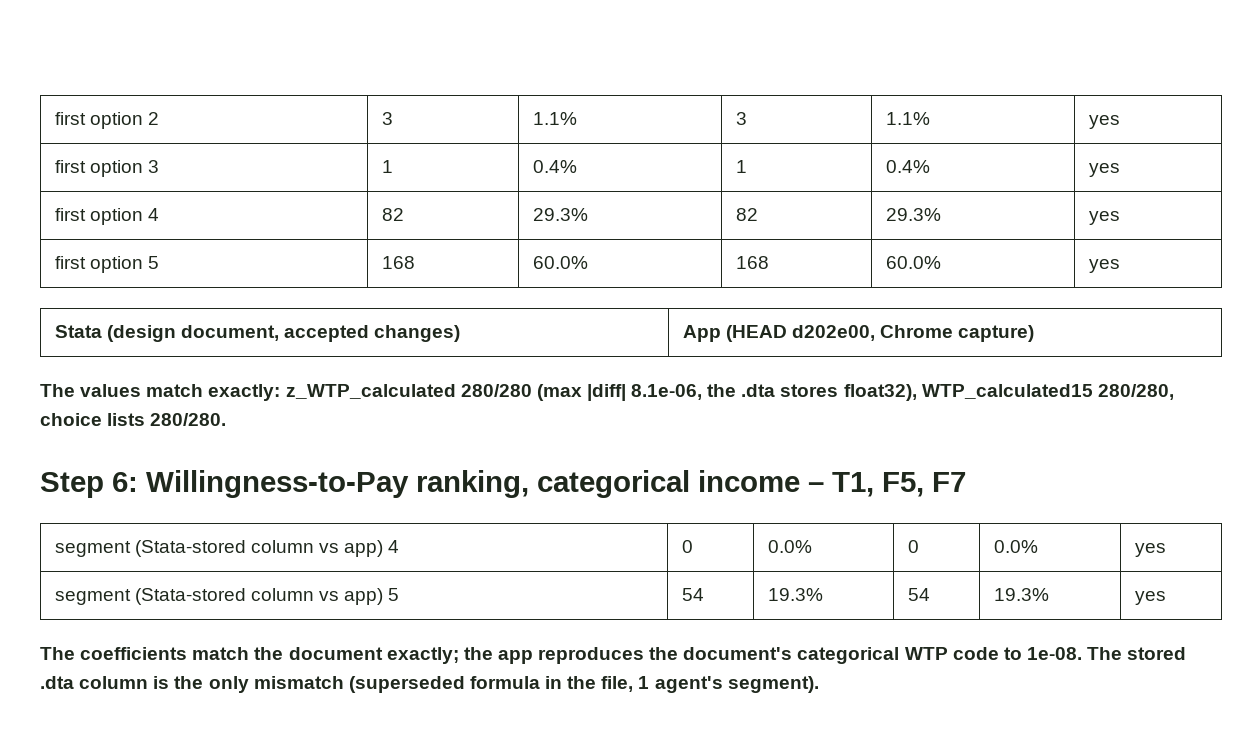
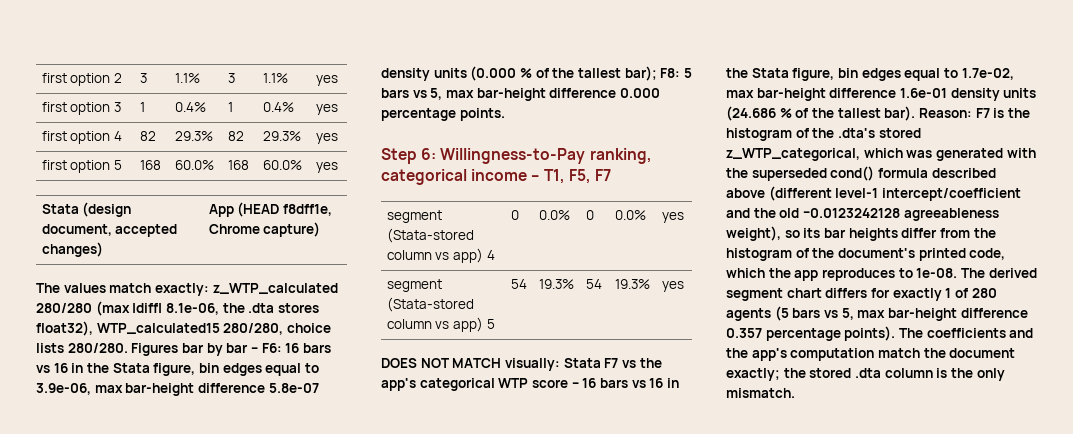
- Stata (design document, accepted changes) | App (HEAD d202e00, Chrome capture)
+ Stata (design document, accepted changes) | App (HEAD f8dff1e, Chrome capture)
+ Figures bar by bar – F6: 16 bars vs 16 in the Stata figure, bin edges equal to 3.9e‑06, max bar-height difference 5.8e‑07 density units (0.000 % of the tallest bar); F8: 5 bars vs 5, max bar-height difference 0.000 percentage points.
- The coefficients match the document exactly; the app reproduces the document's categorical WTP code to 1e-08. The stored .dta column is the only mismatch (superseded formula in the file, 1 agent's segment).
+ DOES NOT MATCH visually: Stata F7 vs the app's categorical WTP score – 16 bars vs 16 in the Stata figure, bin edges equal to 1.7e‑02, max bar-height difference 1.6e‑01 density units (24.686 % of the tallest bar). Reason: F7 is the histogram of the .dta's stored z_WTP_categorical, which was generated with the superseded cond() formula described above (different level-1 intercept/coefficient and the old −0.0123242128 agreeableness weight), so its bar heights differ from the histogram of the document's printed code, which the app reproduces to 1e‑08. The derived segment chart differs for exactly 1 of 280 agents (5 bars vs 5, max bar-height difference 0.357 percentage points). The coefficients and the app's computation match the document exactly; the stored .dta column is the only mismatch.

